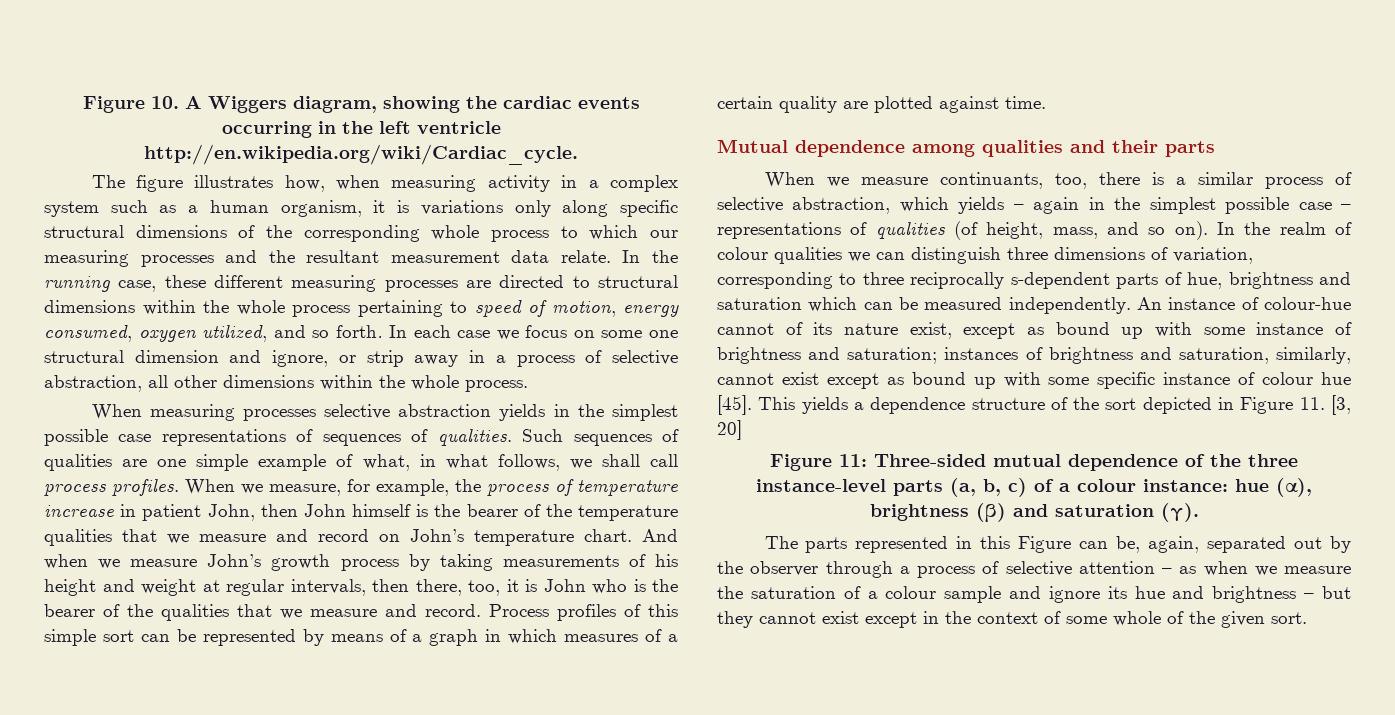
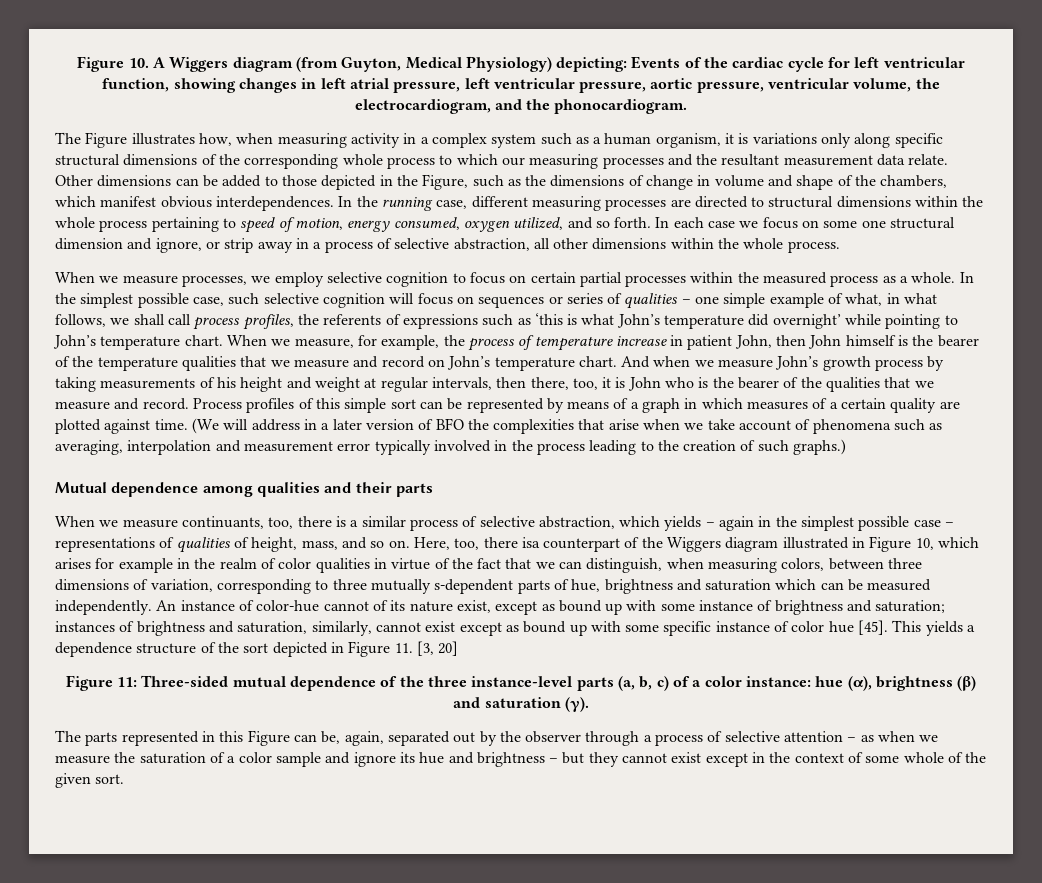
- Figure 10. A Wiggers diagram, showing the cardiac events occurring in the left ventricle http://en.wikipedia.org/wiki/Cardiac_cycle.
- The figure illustrates how, when measuring activity in a complex system such as a human organism, it is variations only along specific structural dimensions of the corresponding whole process to which our measuring processes and the resultant measurement data relate.
+ Figure 10. A Wiggers diagram (from Guyton, Medical Physiology) depicting: Events of the cardiac cycle for left ventricular function, showing changes in left atrial pressure, left ventricular pressure, aortic pressure, ventricular volume, the electrocardiogram, and the phonocardiogram.
+ The Figure illustrates how, when measuring activity in a complex system such as a human organism, it is variations only along specific structural dimensions of the corresponding whole process to which our measuring processes and the resultant measurement data relate.
+ Other dimensions can be added to those depicted in the Figure, such as the dimensions of change in volume and shape of the chambers, which manifest obvious interdependences.
- In the running case, these different measuring processes are directed to structural dimensions within the whole process pertaining to speed of motion, energy consumed, oxygen utilized, and so forth.
+ In the running case, different measuring processes are directed to structural dimensions within the whole process pertaining to speed of motion, energy consumed, oxygen utilized, and so forth.
- When measuring processes selective abstraction yields in the simplest possible case representations of sequences of qualities. Such sequences of qualities are one simple example of what, in what follows, we shall call process profiles.
+ When we measure processes, we employ selective cognition to focus on certain partial processes within the measured process as a whole. In the simplest possible case, such selective cognition will focus on sequences or series of qualities – one simple example of what, in what follows, we shall call process profiles, the referents of expressions such as ‘this is what John’s temperature did overnight’ while pointing to John’s temperature chart.
+ (We will address in a later version of BFO the complexities that arise when we take account of phenomena such as averaging, interpolation and measurement error typically involved in the process leading to the creation of such graphs.)
- When we measure continuants, too, there is a similar process of selective abstraction, which yields – again in the simplest possible case – representations of qualities (of height, mass, and so on). In the realm of colour qualities we can distinguish three dimensions of variation, corresponding to three reciprocally s-dependent parts of hue, brightness and saturation which can be measured independently.
+ When we measure continuants, too, there is a similar process of selective abstraction, which yields – again in the simplest possible case – representations of qualities of height, mass, and so on. Here, too, there isa counterpart of the Wiggers diagram illustrated in Figure 10, which arises for example in the realm of color qualities in virtue of the fact that we can distinguish, when measuring colors, between three dimensions of variation, corresponding to three mutually s-dependent parts of hue, brightness and saturation which can be measured independently.
- An instance of colour-hue cannot of its nature exist, except as bound up with some instance of brightness and saturation; instances of brightness and saturation, similarly, cannot exist except as bound up with some specific instance of colour hue [45].
+ An instance of color-hue cannot of its nature exist, except as bound up with some instance of brightness and saturation; instances of brightness and saturation, similarly, cannot exist except as bound up with some specific instance of color hue [45].
- Figure 11: Three-sided mutual dependence of the three instance-level parts (a, b, c) of a colour instance: hue (α), brightness (β) and saturation (γ).
+ Figure 11: Three-sided mutual dependence of the three instance-level parts (a, b, c) of a color instance: hue (α), brightness (β) and saturation (γ).
- The parts represented in this Figure can be, again, separated out by the observer through a process of selective attention – as when we measure the saturation of a colour sample and ignore its hue and brightness – but they cannot exist except in the context of some whole of the given sort.
+ The parts represented in this Figure can be, again, separated out by the observer through a process of selective attention – as when we measure the saturation of a color sample and ignore its hue and brightness – but they cannot exist except in the context of some whole of the given sort.

